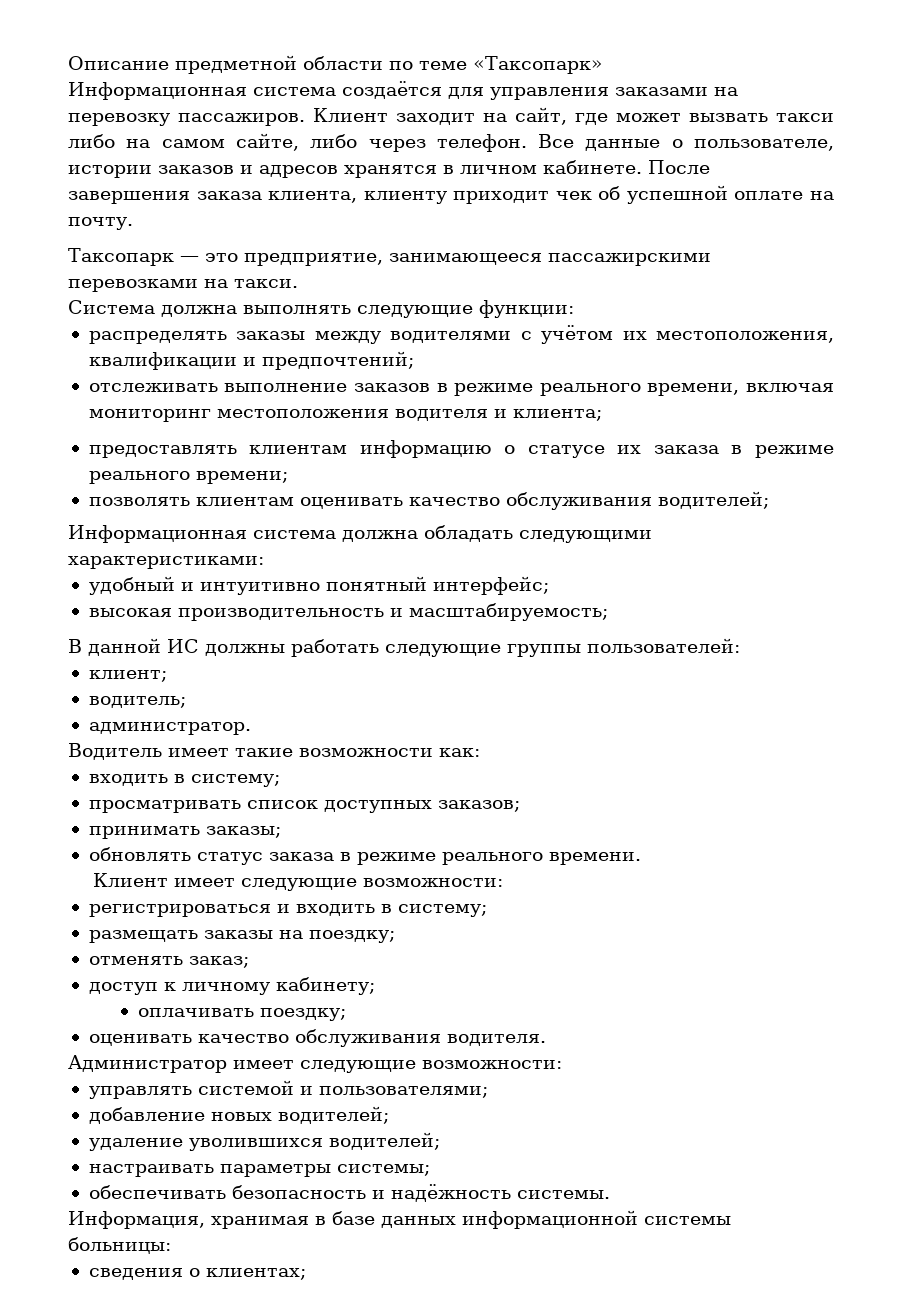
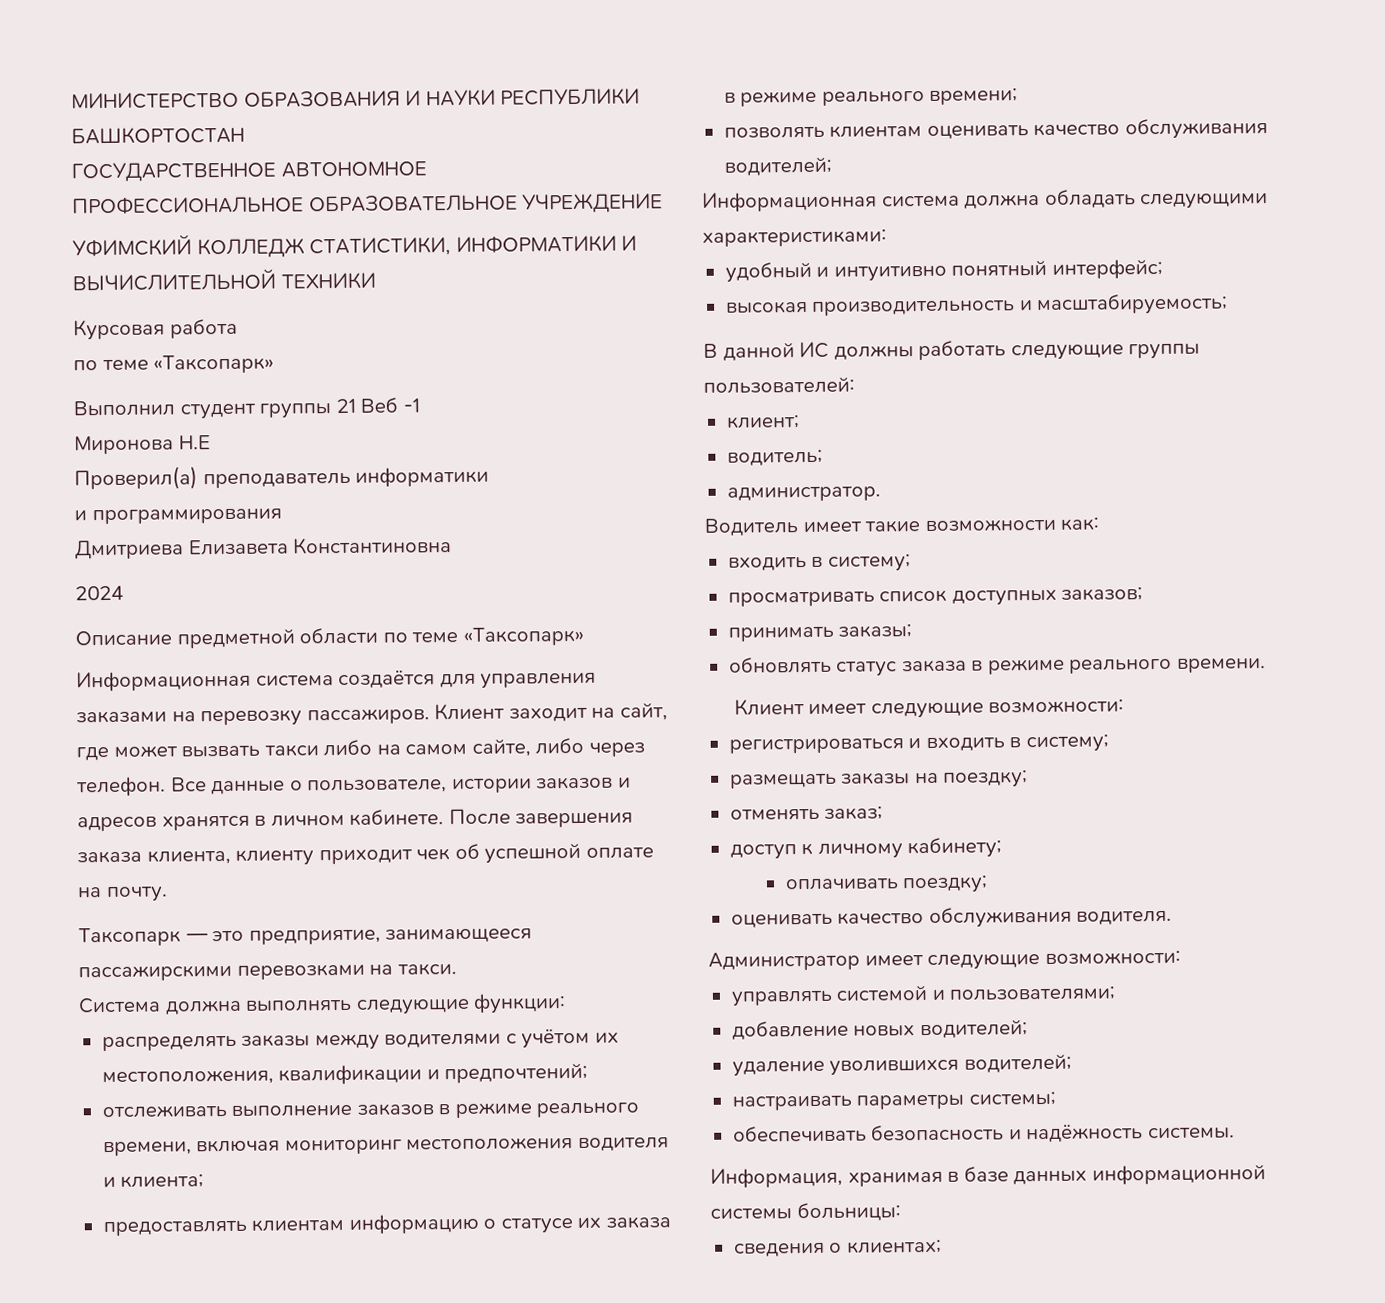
+ МИНИСТЕРСТВО ОБРАЗОВАНИЯ И НАУКИ РЕСПУБЛИКИ БАШКОРТОСТАН
+ ГОСУДАРСТВЕННОЕ АВТОНОМНОЕ ПРОФЕССИОНАЛЬНОЕ ОБРАЗОВАТЕЛЬНОЕ УЧРЕЖДЕНИЕ
+ УФИМСКИЙ КОЛЛЕДЖ СТАТИСТИКИ, ИНФОРМАТИКИ И ВЫЧИСЛИТЕЛЬНОЙ ТЕХНИКИ
+ Курсовая работа
+ по теме «Таксопарк»
+ Выполнил студент группы 21 Веб -1
+ Миронова Н.Е
+ Проверил(а) преподаватель информатики
+ и программирования
+ Дмитриева Елизавета Константиновна
+ 2024

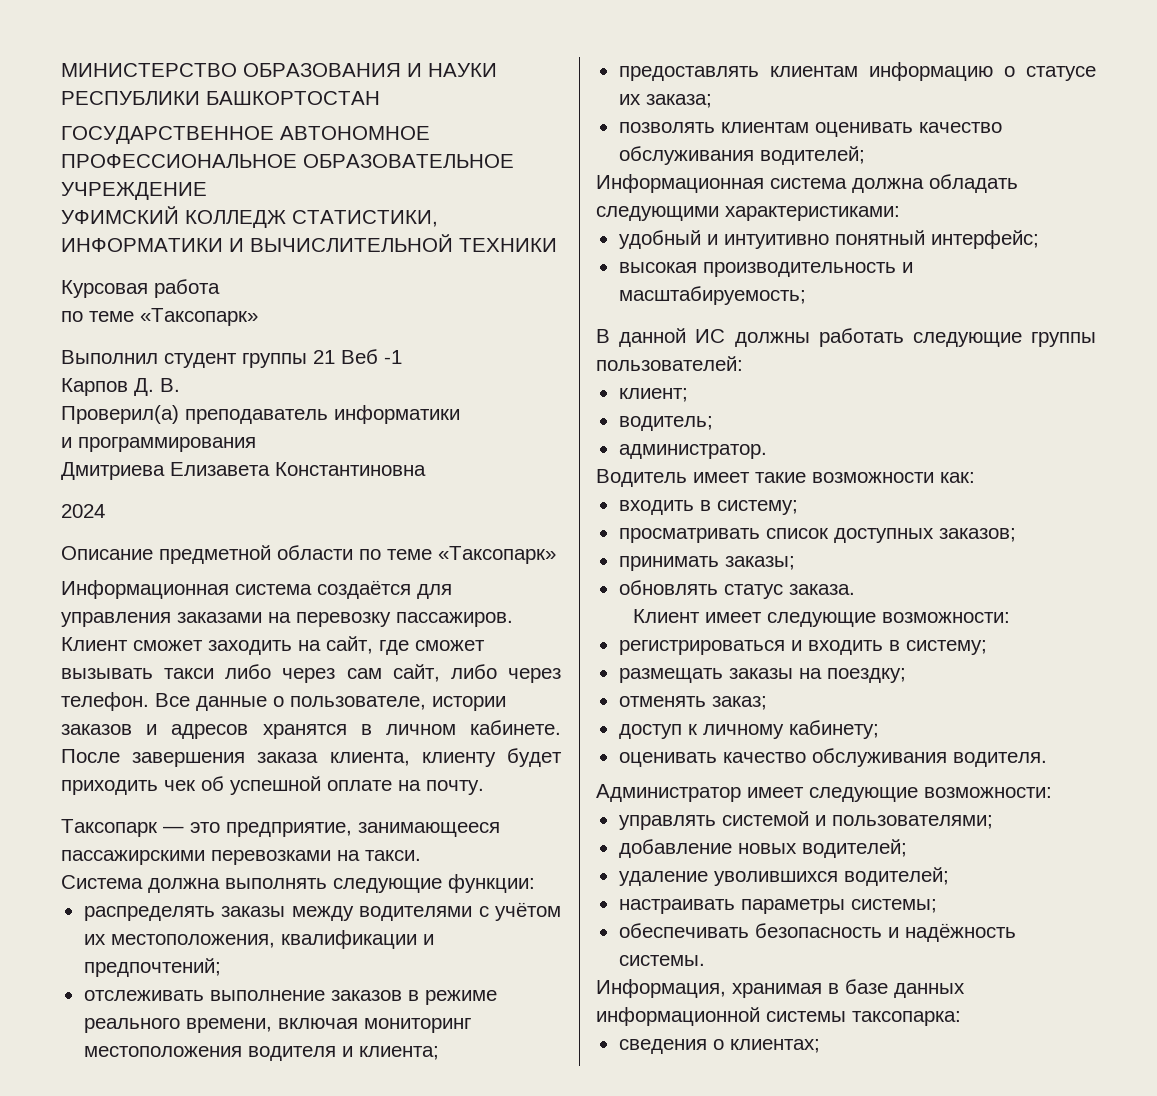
- Миронова Н.Е
+ Карпов Д. В.
- Клиент заходит на сайт, где может вызвать такси либо на самом сайте, либо через телефон.
+ Клиент сможет заходить на сайт, где сможет вызывать такси либо через сам сайт, либо через телефон.
- После завершения заказа клиента, клиенту приходит чек об успешной оплате на почту.
+ После завершения заказа клиента, клиенту будет приходить чек об успешной оплате на почту.
- предоставлять клиентам информацию о статусе их заказа в режиме реального времени;
+ предоставлять клиентам информацию о статусе их заказа;
- обновлять статус заказа в режиме реального времени.
+ обновлять статус заказа.
- оплачивать поездку;
- Информация, хранимая в базе данных информационной системы больницы:
+ Информация, хранимая в базе данных информационной системы таксопарка:

